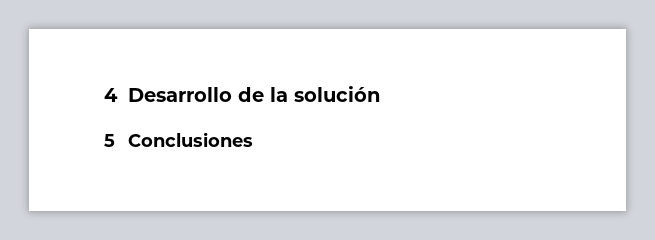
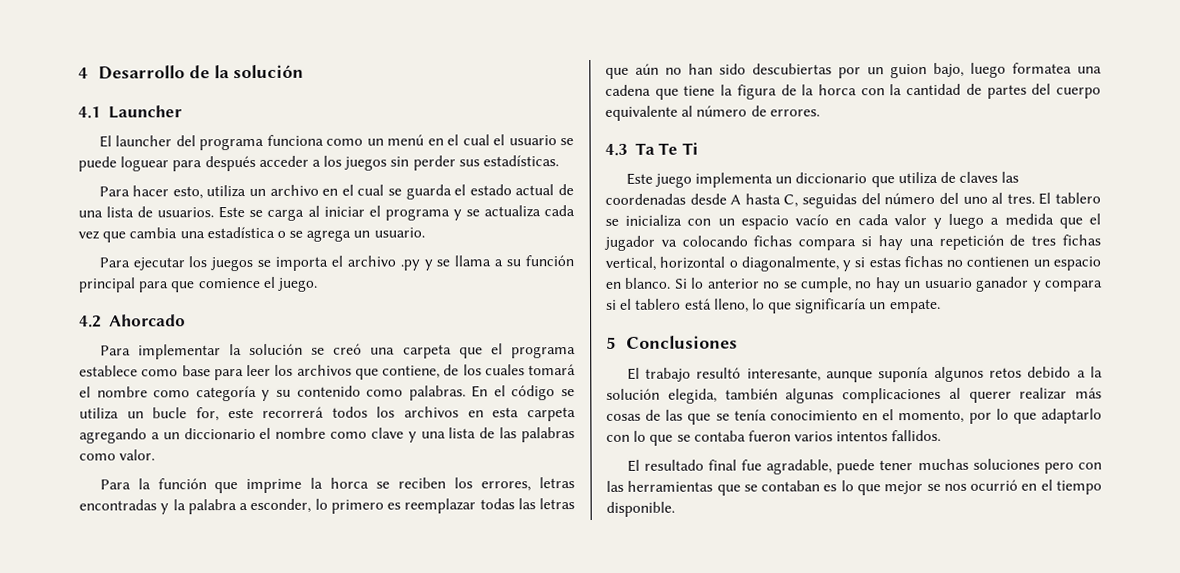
+ 4.1 Launcher
+ El launcher del programa funciona como un menú en el cual el usuario se puede loguear para después acceder a los juegos sin perder sus estadísticas.
+ Para hacer esto, utiliza un archivo en el cual se guarda el estado actual de una lista de usuarios. Este se carga al iniciar el programa y se actualiza cada vez que cambia una estadística o se agrega un usuario.
+ Para ejecutar los juegos se importa el archivo .py y se llama a su función principal para que comience el juego.
+ 4.2 Ahorcado
+ Para implementar la solución se creó una carpeta que el programa establece como base para leer los archivos que contiene, de los cuales tomará el nombre como categoría y su contenido como palabras. En el código se utiliza un bucle for, este recorrerá todos los archivos en esta carpeta agregando a un diccionario el nombre como clave y una lista de las palabras como valor.
+ Para la función que imprime la horca se reciben los errores, letras encontradas y la palabra a esconder, lo primero es reemplazar todas las letras que aún no han sido descubiertas por un guion bajo, luego formatea una cadena que tiene la figura de la horca con la cantidad de partes del cuerpo equivalente al número de errores.
+ 4.3 Ta Te Ti
+ Este juego implementa un diccionario que utiliza de claves las coordenadas desde A hasta C, seguidas del número del uno al tres. El tablero se inicializa con un espacio vacío en cada valor y luego a medida que el jugador va colocando fichas compara si hay una repetición de tres fichas vertical, horizontal o diagonalmente, y si estas fichas no contienen un espacio en blanco. Si lo anterior no se cumple, no hay un usuario ganador y compara si el tablero está lleno, lo que significaría un empate.
  5 Conclusiones
+ El trabajo resultó interesante, aunque suponía algunos retos debido a la solución elegida, también algunas complicaciones al querer realizar más cosas de las que se tenía conocimiento en el momento, por lo que adaptarlo con lo que se contaba fueron varios intentos fallidos.
+ El resultado final fue agradable, puede tener muchas soluciones pero con las herramientas que se contaban es lo que mejor se nos ocurrió en el tiempo disponible.

